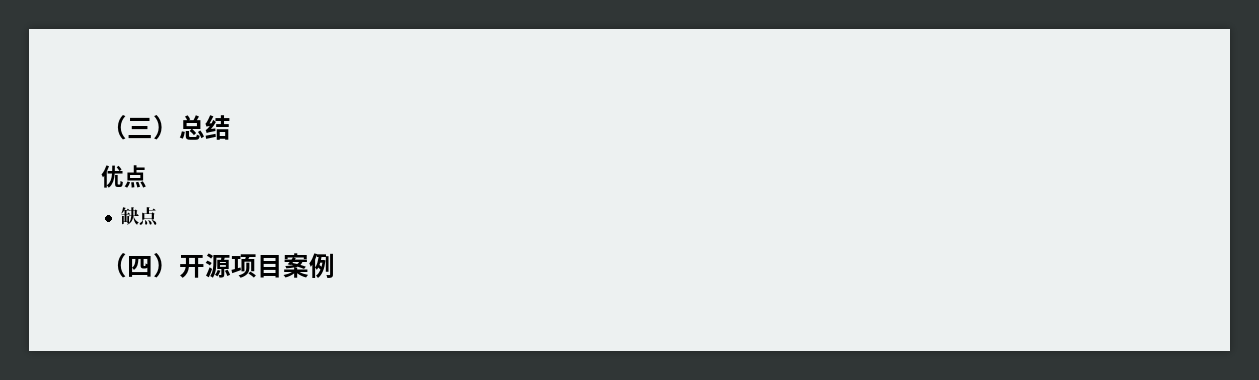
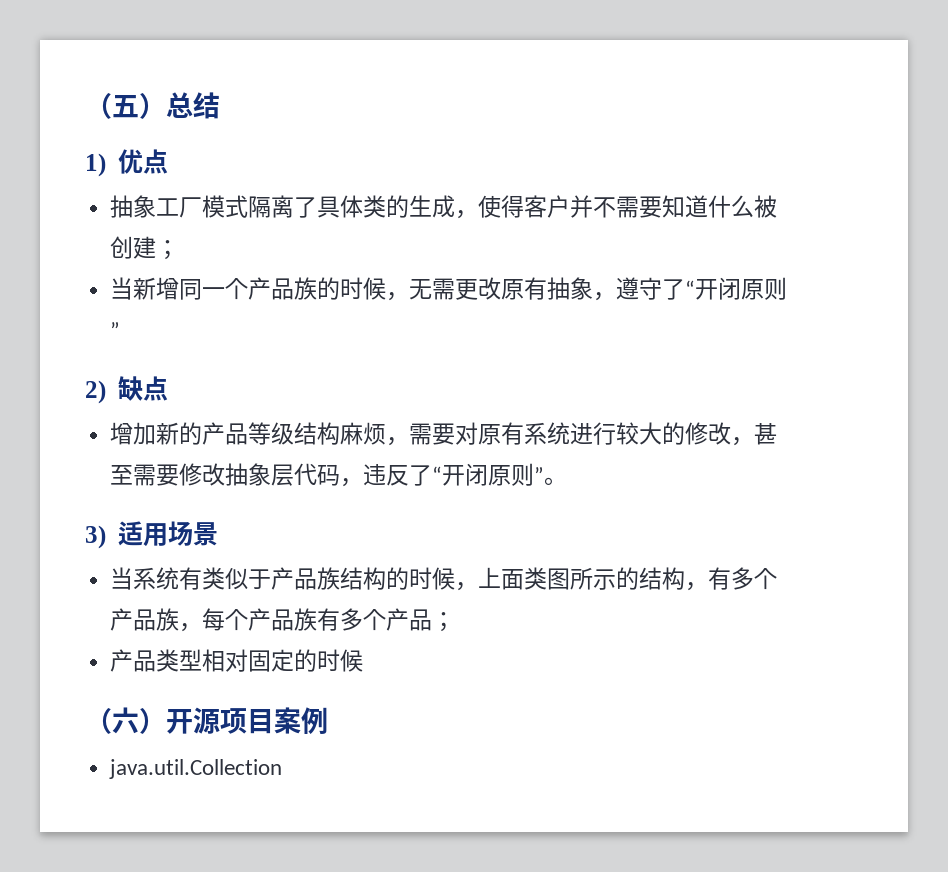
- （三）总结
+ （五）总结
- 优点
+ 1)优点
- 缺点
- （四）开源项目案例
+ 抽象工厂模式隔离了具体类的生成，使得客户并不需要知道什么被创建；
+ 当新增同一个产品族的时候，无需更改原有抽象，遵守了“开闭原则”
+ 2)缺点
+ 增加新的产品等级结构麻烦，需要对原有系统进行较大的修改，甚至需要修改抽象层代码，违反了“开闭原则”。
+ 3)适用场景
+ 当系统有类似于产品族结构的时候，上面类图所示的结构，有多个产品族，每个产品族有多个产品；
+ 产品类型相对固定的时候
+ （六）开源项目案例
+ java.util.Collection

